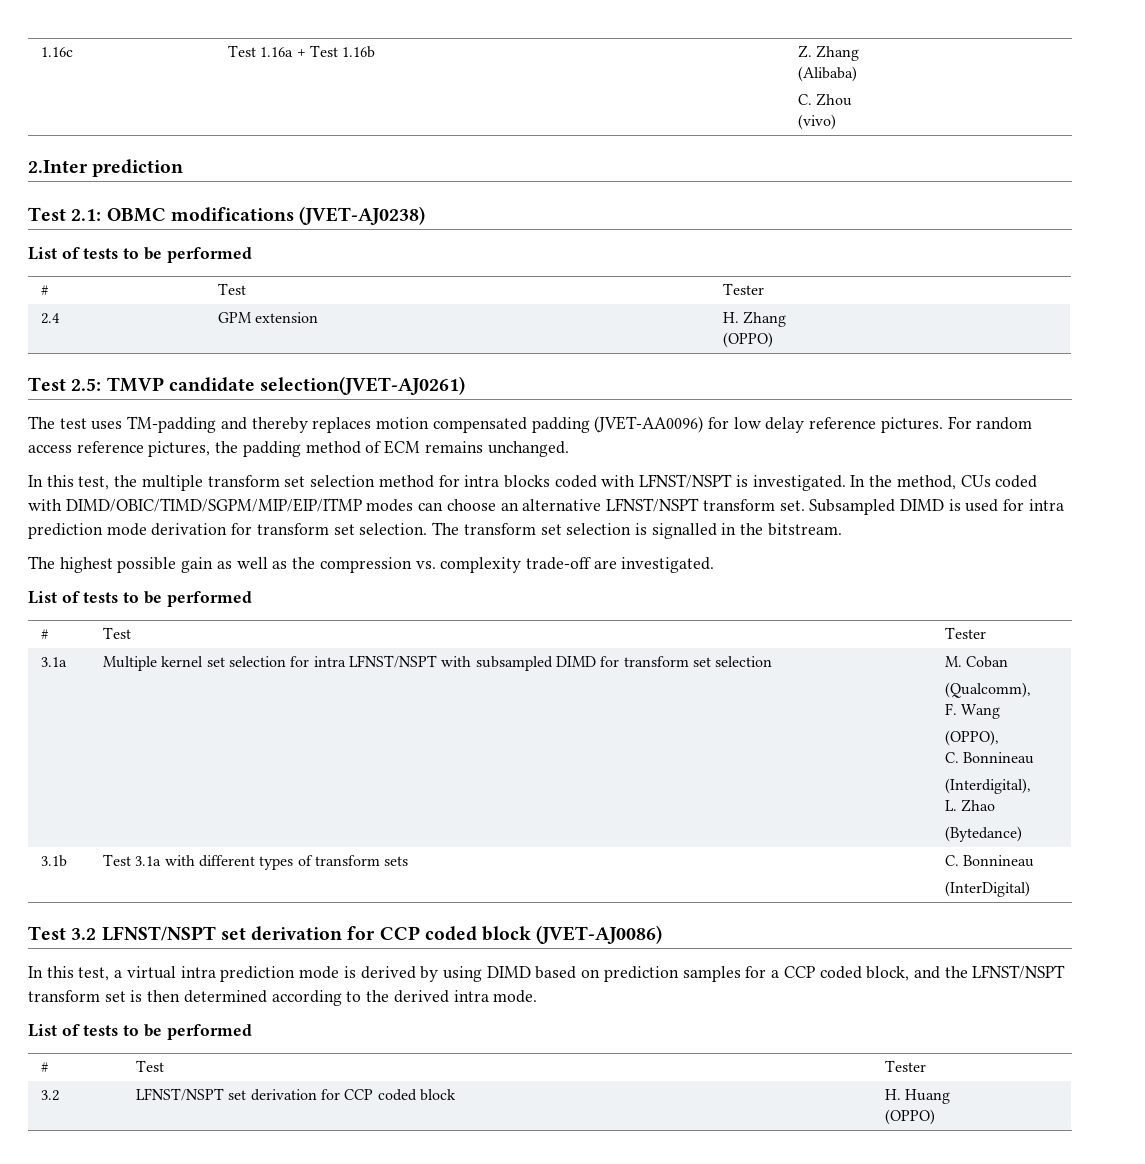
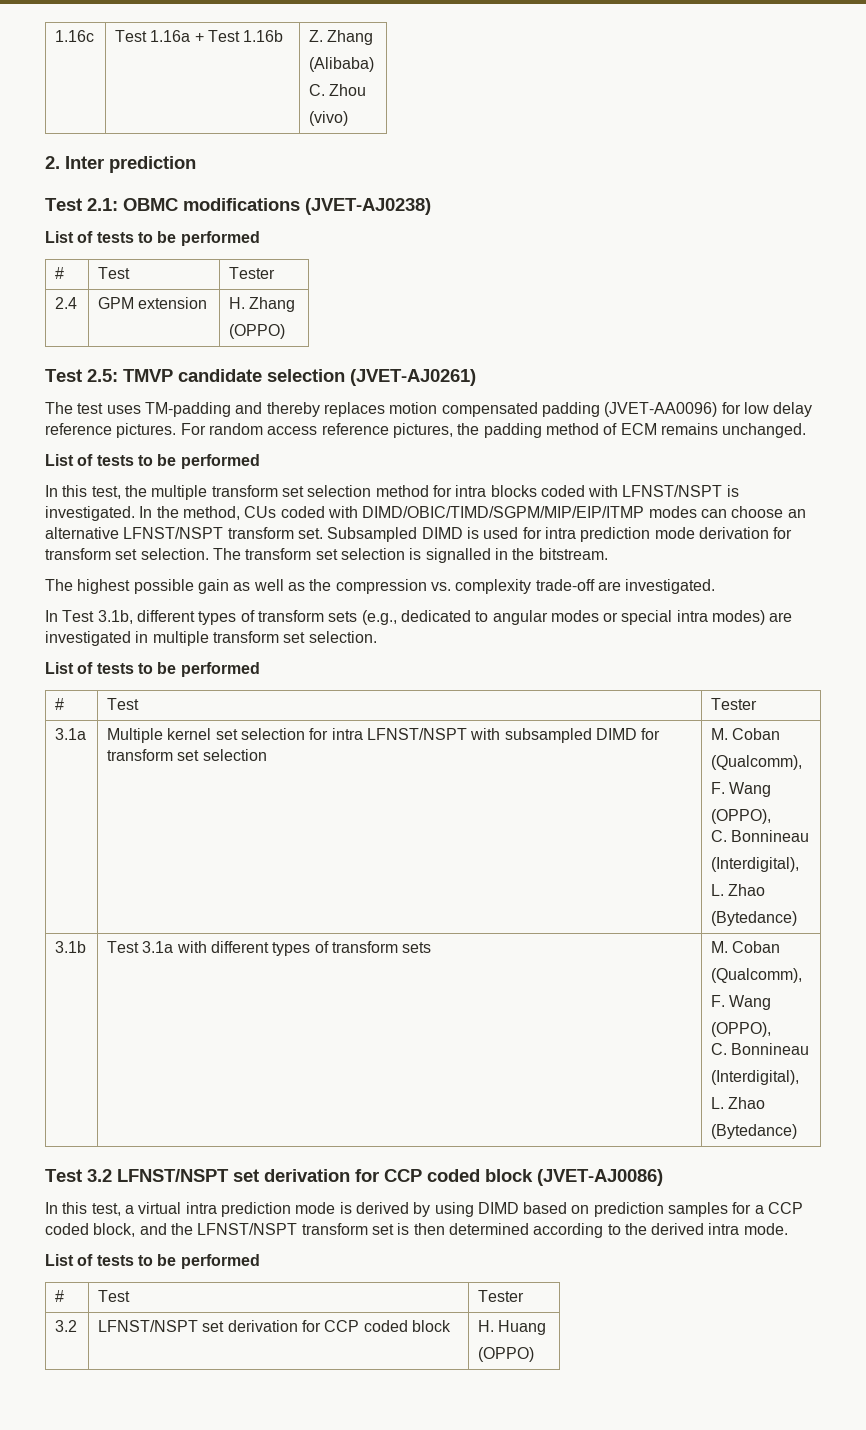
- 2.Inter prediction
+ 2. Inter prediction
- Test 2.5: TMVP candidate selection(JVET-AJ0261)
+ Test 2.5: TMVP candidate selection (JVET-AJ0261)
  For random access reference pictures, the padding method of ECM remains unchanged.
+ List of tests to be performed
+ In Test 3.1b, different types of transform sets (e.g., dedicated to angular modes or special intra modes) are investigated in multiple transform set selection.
- 3.1b | Test 3.1a with different types of transform sets | C. Bonnineau
- (InterDigital)
+ 3.1b | Test 3.1a with different types of transform sets | M. Coban
+ (Qualcomm),
+ F. Wang
+ (OPPO),
+ C. Bonnineau
+ (Interdigital),
+ L. Zhao
+ (Bytedance)

